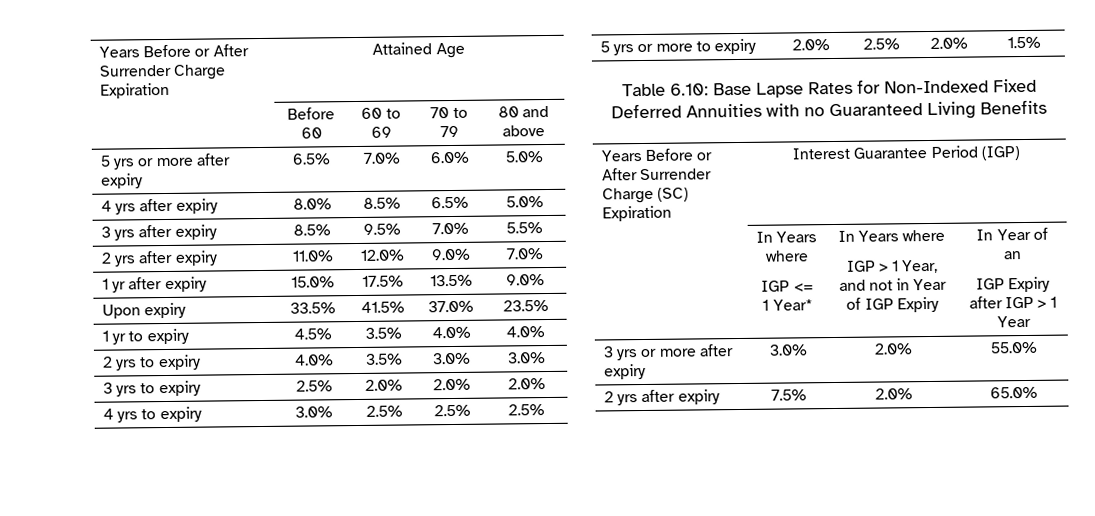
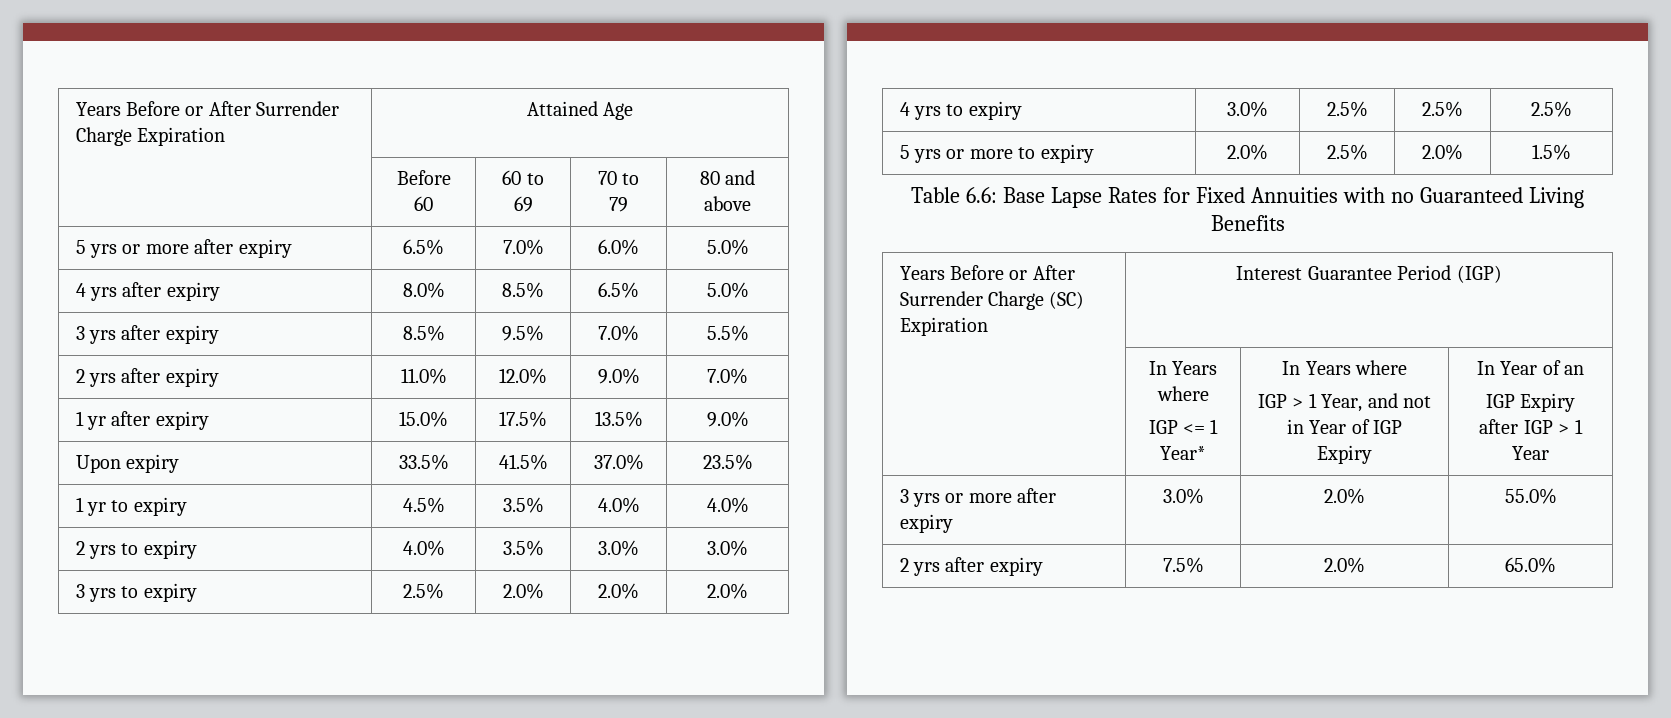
- Table 6.10: Base Lapse Rates for Non-Indexed Fixed Deferred Annuities with no Guaranteed Living Benefits
+ Table 6.6: Base Lapse Rates for Fixed Annuities with no Guaranteed Living Benefits

